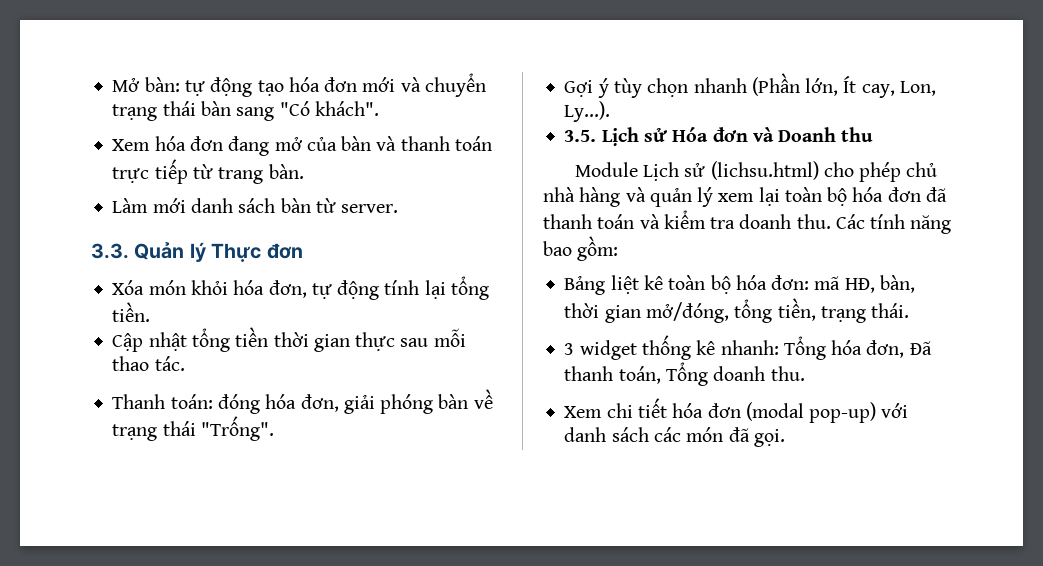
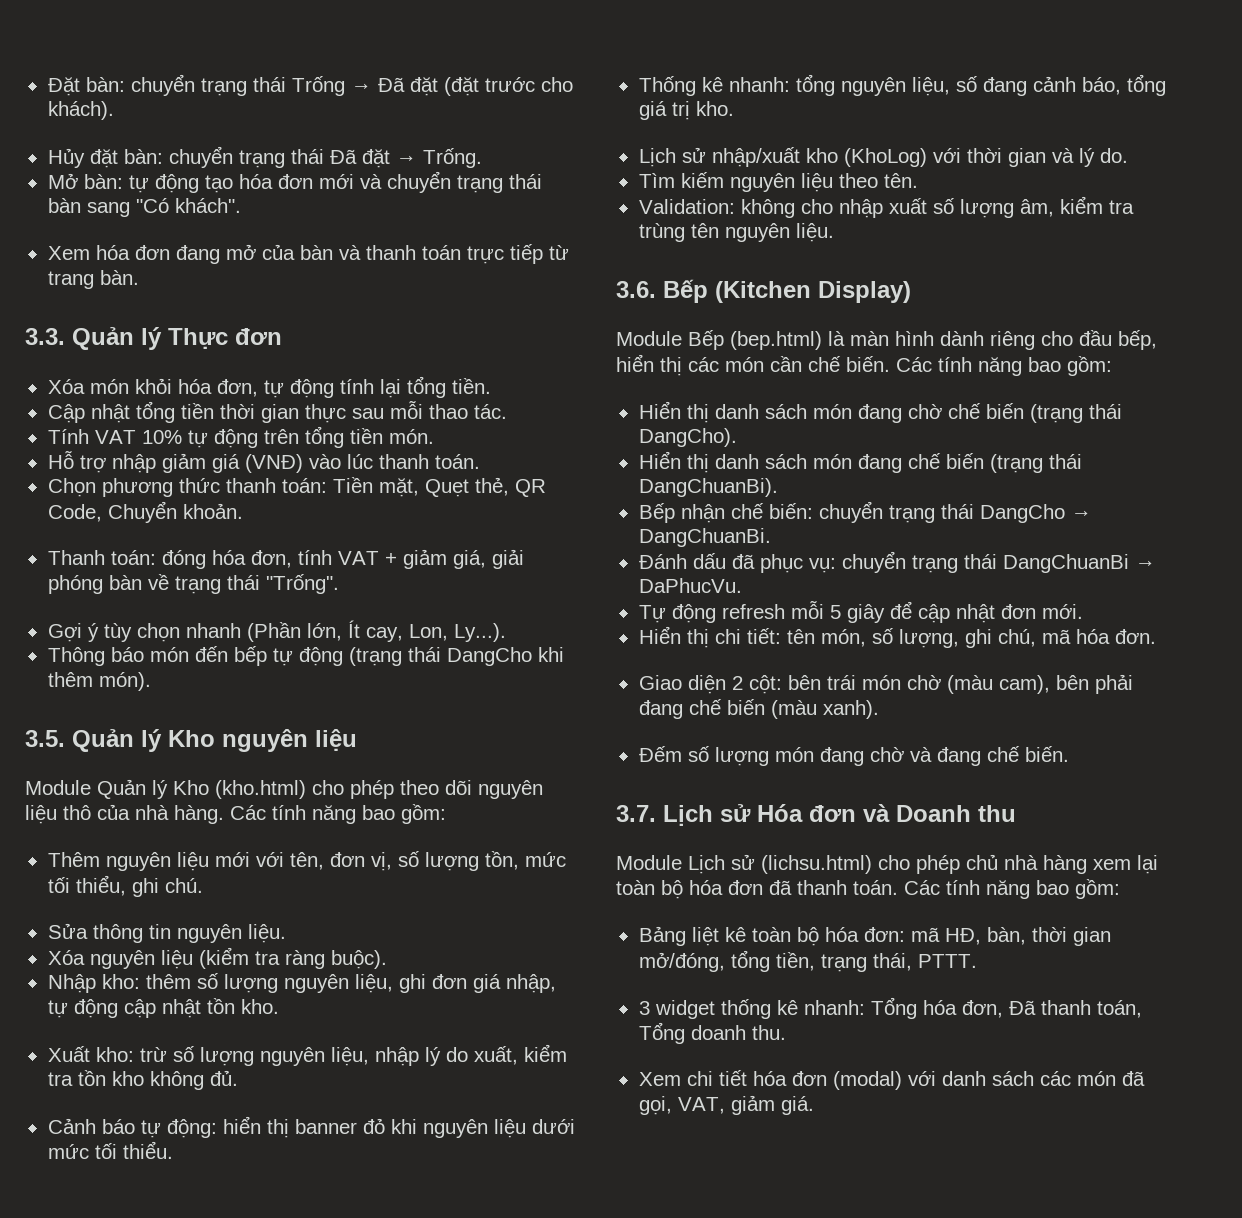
+ Đặt bàn: chuyển trạng thái Trống → Đã đặt (đặt trước cho khách).
+ Hủy đặt bàn: chuyển trạng thái Đã đặt → Trống.
- Làm mới danh sách bàn từ server.
+ Tính VAT 10% tự động trên tổng tiền món.
+ Hỗ trợ nhập giảm giá (VNĐ) vào lúc thanh toán.
+ Chọn phương thức thanh toán: Tiền mặt, Quẹt thẻ, QR Code, Chuyển khoản.
- Thanh toán: đóng hóa đơn, giải phóng bàn về trạng thái "Trống".
+ Thanh toán: đóng hóa đơn, tính VAT + giảm giá, giải phóng bàn về trạng thái "Trống".
- 3.5. Lịch sử Hóa đơn và Doanh thu
+ Thông báo món đến bếp tự động (trạng thái DangCho khi thêm món).
+ 3.5. Quản lý Kho nguyên liệu
+ Module Quản lý Kho (kho.html) cho phép theo dõi nguyên liệu thô của nhà hàng. Các tính năng bao gồm:
+ Thêm nguyên liệu mới với tên, đơn vị, số lượng tồn, mức tối thiểu, ghi chú.
+ Sửa thông tin nguyên liệu.
+ Xóa nguyên liệu (kiểm tra ràng buộc).
+ Nhập kho: thêm số lượng nguyên liệu, ghi đơn giá nhập, tự động cập nhật tồn kho.
+ Xuất kho: trừ số lượng nguyên liệu, nhập lý do xuất, kiểm tra tồn kho không đủ.
+ Cảnh báo tự động: hiển thị banner đỏ khi nguyên liệu dưới mức tối thiểu.
+ Thống kê nhanh: tổng nguyên liệu, số đang cảnh báo, tổng giá trị kho.
+ Lịch sử nhập/xuất kho (KhoLog) với thời gian và lý do.
+ Tìm kiếm nguyên liệu theo tên.
+ Validation: không cho nhập xuất số lượng âm, kiểm tra trùng tên nguyên liệu.
+ 3.6. Bếp (Kitchen Display)
+ Module Bếp (bep.html) là màn hình dành riêng cho đầu bếp, hiển thị các món cần chế biến. Các tính năng bao gồm:
+ Hiển thị danh sách món đang chờ chế biến (trạng thái DangCho).
+ Hiển thị danh sách món đang chế biến (trạng thái DangChuanBi).
+ Bếp nhận chế biến: chuyển trạng thái DangCho → DangChuanBi.
+ Đánh dấu đã phục vụ: chuyển trạng thái DangChuanBi → DaPhucVu.
+ Tự động refresh mỗi 5 giây để cập nhật đơn mới.
+ Hiển thị chi tiết: tên món, số lượng, ghi chú, mã hóa đơn.
+ Giao diện 2 cột: bên trái món chờ (màu cam), bên phải đang chế biến (màu xanh).
+ Đếm số lượng món đang chờ và đang chế biến.
+ 3.7. Lịch sử Hóa đơn và Doanh thu
- Module Lịch sử (lichsu.html) cho phép chủ nhà hàng và quản lý xem lại toàn bộ hóa đơn đã thanh toán và kiểm tra doanh thu.
+ Module Lịch sử (lichsu.html) cho phép chủ nhà hàng xem lại toàn bộ hóa đơn đã thanh toán.
- Bảng liệt kê toàn bộ hóa đơn: mã HĐ, bàn, thời gian mở/đóng, tổng tiền, trạng thái.
+ Bảng liệt kê toàn bộ hóa đơn: mã HĐ, bàn, thời gian mở/đóng, tổng tiền, trạng thái, PTTT.
- Xem chi tiết hóa đơn (modal pop-up) với danh sách các món đã gọi.
+ Xem chi tiết hóa đơn (modal) với danh sách các món đã gọi, VAT, giảm giá.

